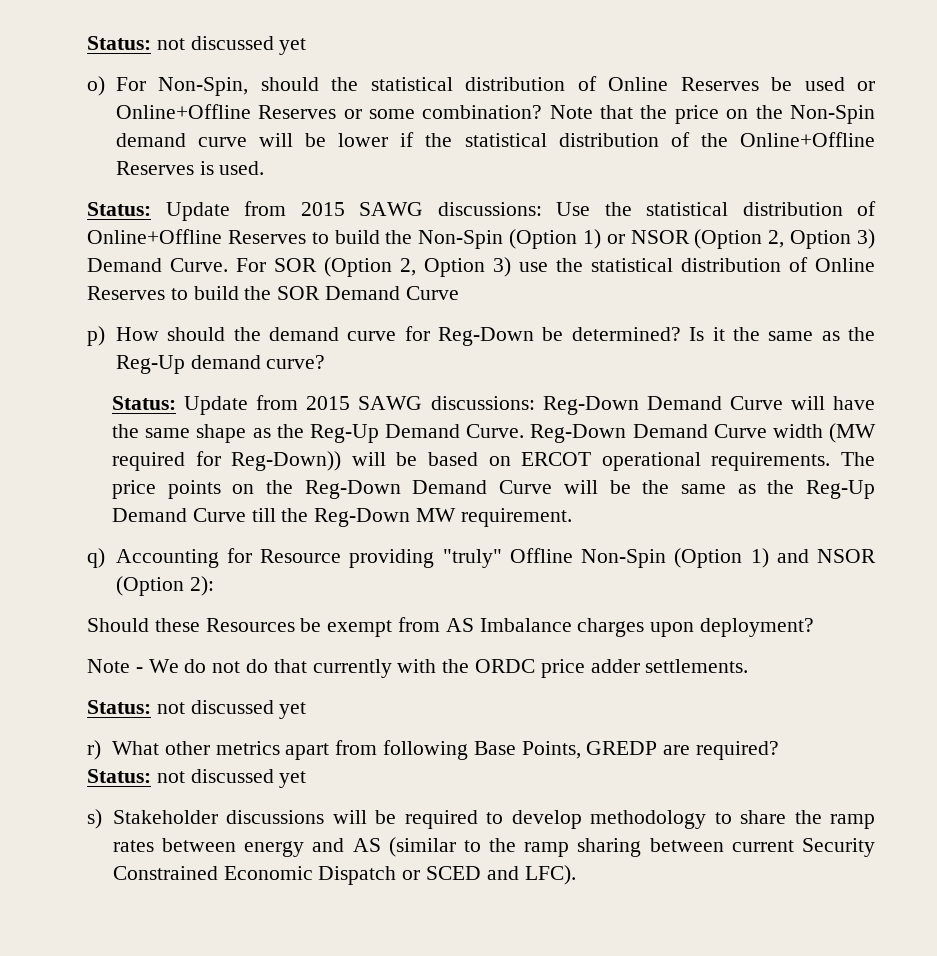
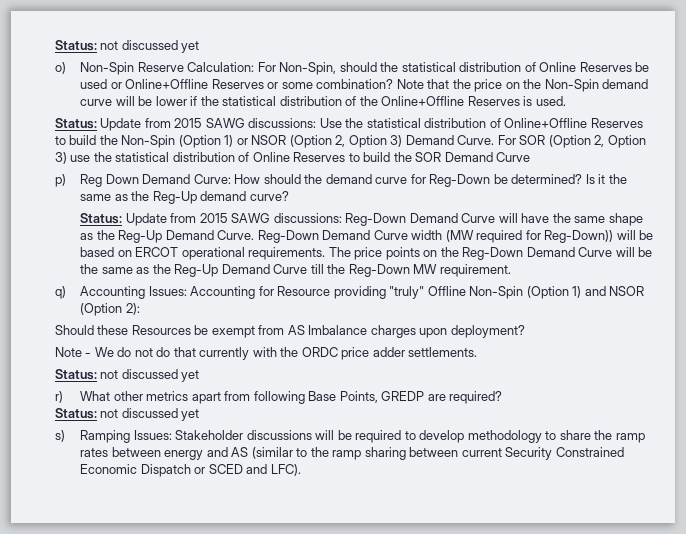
- o) For Non-Spin, should the statistical distribution of Online Reserves be used or Online+Offline Reserves or some combination?
+ o) Non-Spin Reserve Calculation: For Non-Spin, should the statistical distribution of Online Reserves be used or Online+Offline Reserves or some combination?
- p) How should the demand curve for Reg-Down be determined?
+ p) Reg Down Demand Curve: How should the demand curve for Reg-Down be determined?
- q) Accounting for Resource providing "truly" Offline Non-Spin (Option 1) and NSOR (Option 2):
+ q) Accounting Issues: Accounting for Resource providing "truly" Offline Non-Spin (Option 1) and NSOR (Option 2):
- s) Stakeholder discussions will be required to develop methodology to share the ramp rates between energy and AS (similar to the ramp sharing between current Security Constrained Economic Dispatch or SCED and LFC).
+ s) Ramping Issues: Stakeholder discussions will be required to develop methodology to share the ramp rates between energy and AS (similar to the ramp sharing between current Security Constrained Economic Dispatch or SCED and LFC).

